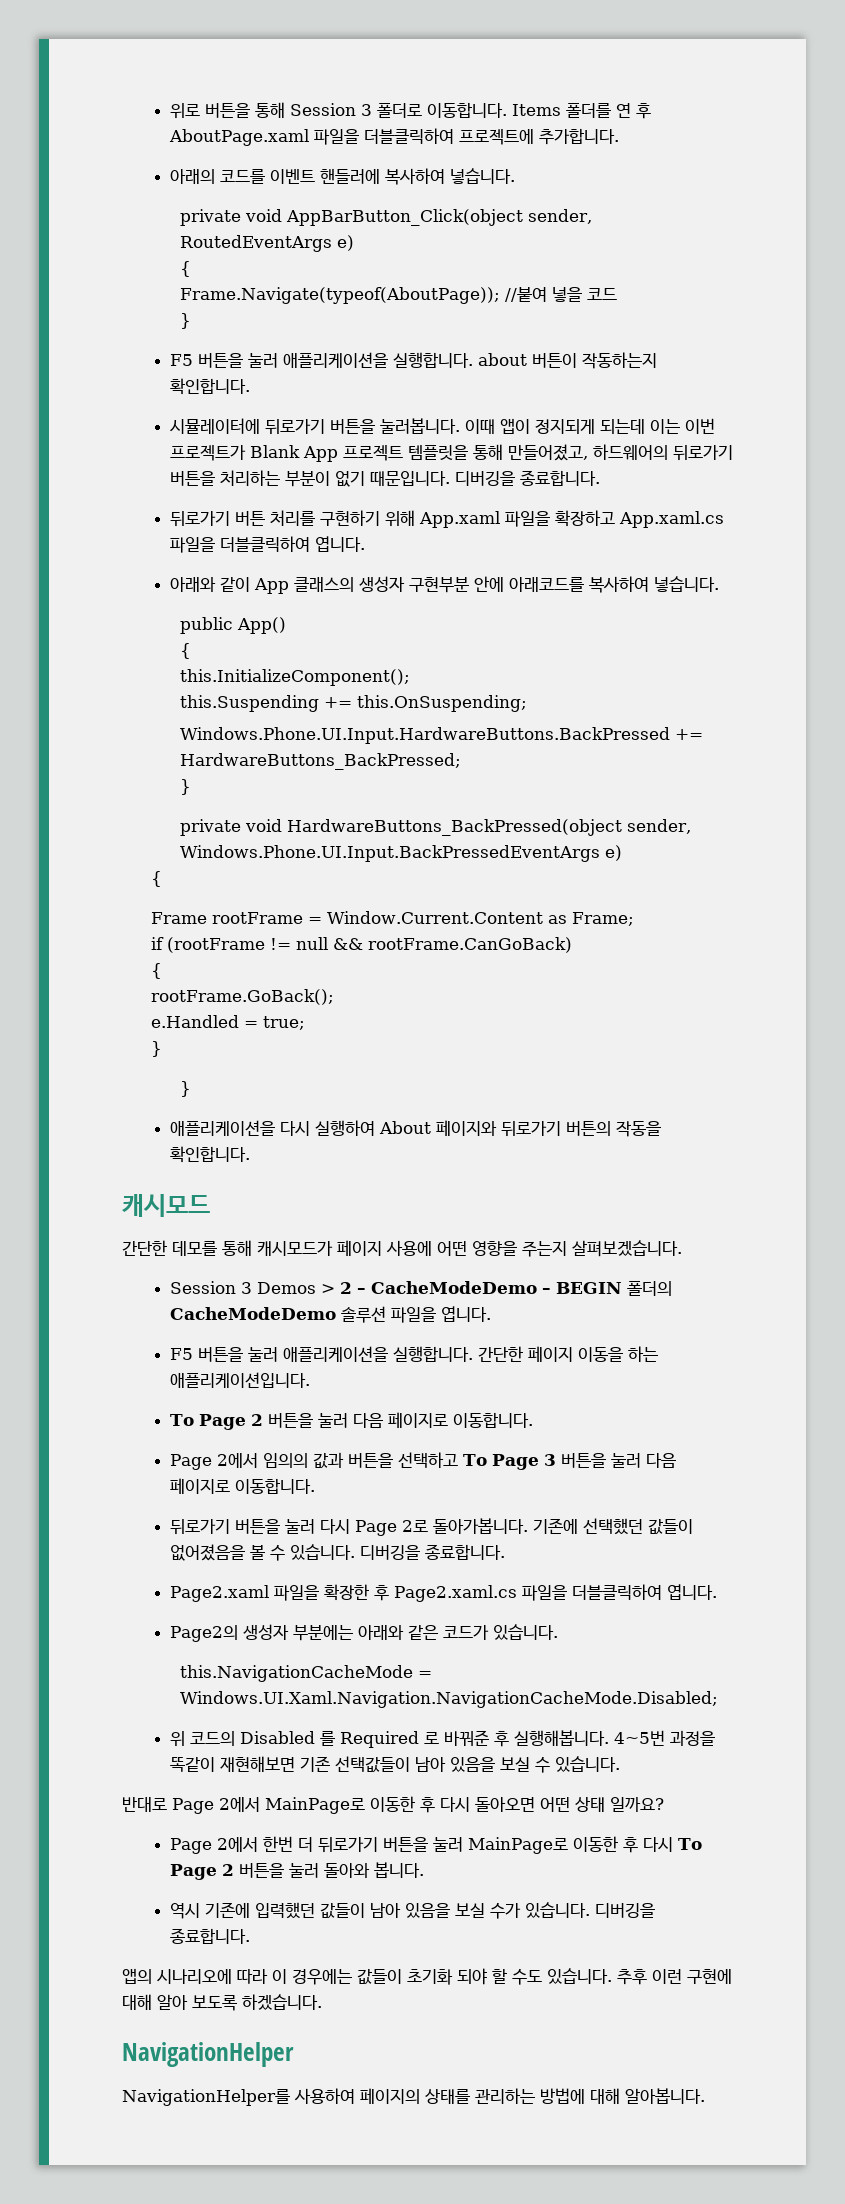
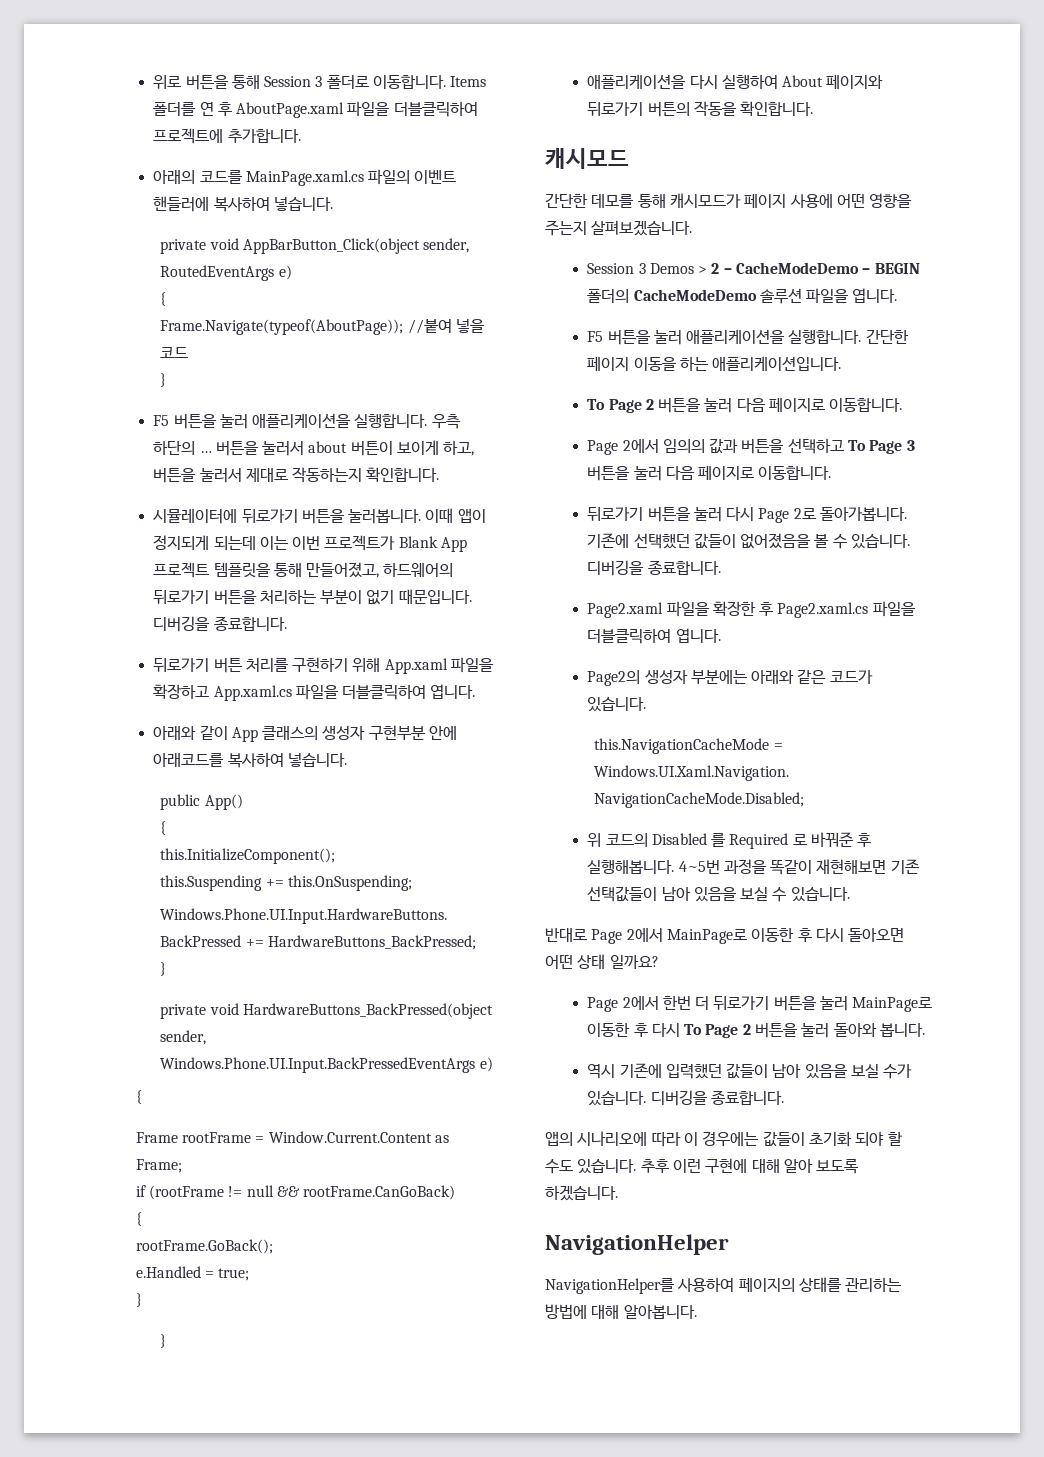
- 아래의 코드를 이벤트 핸들러에 복사하여 넣습니다.
+ 아래의 코드를 MainPage.xaml.cs 파일의 이벤트 핸들러에 복사하여 넣습니다.
- F5 버튼을 눌러 애플리케이션을 실행합니다. about 버튼이 작동하는지 확인합니다.
+ F5 버튼을 눌러 애플리케이션을 실행합니다. 우측 하단의 … 버튼을 눌러서 about 버튼이 보이게 하고, 버튼을 눌러서 제대로 작동하는지 확인합니다.

